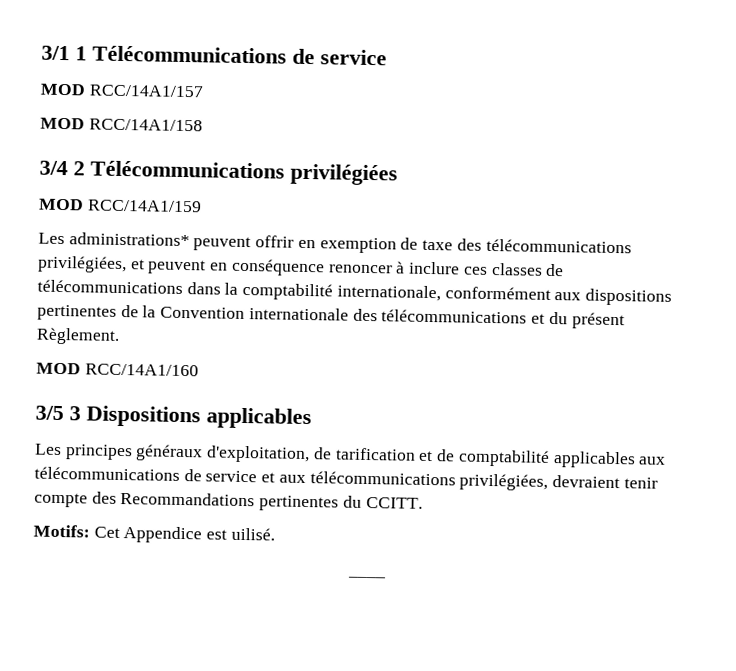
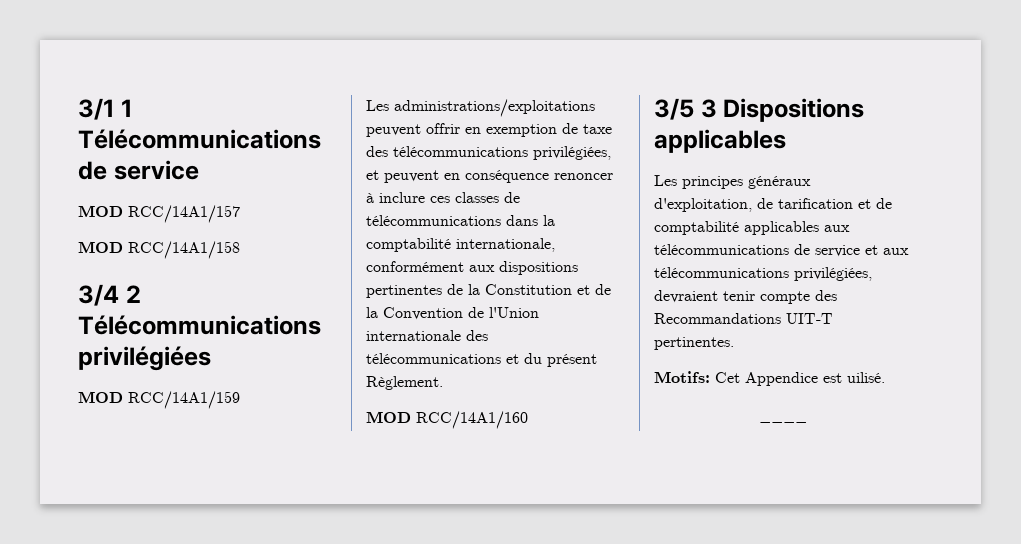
- Les administrations* peuvent offrir en exemption de taxe des télécommunications privilégiées, et peuvent en conséquence renoncer à inclure ces classes de télécommunications dans la comptabilité internationale, conformément aux dispositions pertinentes de la Convention internationale des télécommunications et du présent Règlement.
+ Les administrations/exploitations peuvent offrir en exemption de taxe des télécommunications privilégiées, et peuvent en conséquence renoncer à inclure ces classes de télécommunications dans la comptabilité internationale, conformément aux dispositions pertinentes de la Constitution et de la Convention de l'Union internationale des télécommunications et du présent Règlement.
- Les principes généraux d'exploitation, de tarification et de comptabilité applicables aux télécommunications de service et aux télécommunications privilégiées, devraient tenir compte des Recommandations pertinentes du CCITT.
+ Les principes généraux d'exploitation, de tarification et de comptabilité applicables aux télécommunications de service et aux télécommunications privilégiées, devraient tenir compte des Recommandations UIT-T pertinentes.

